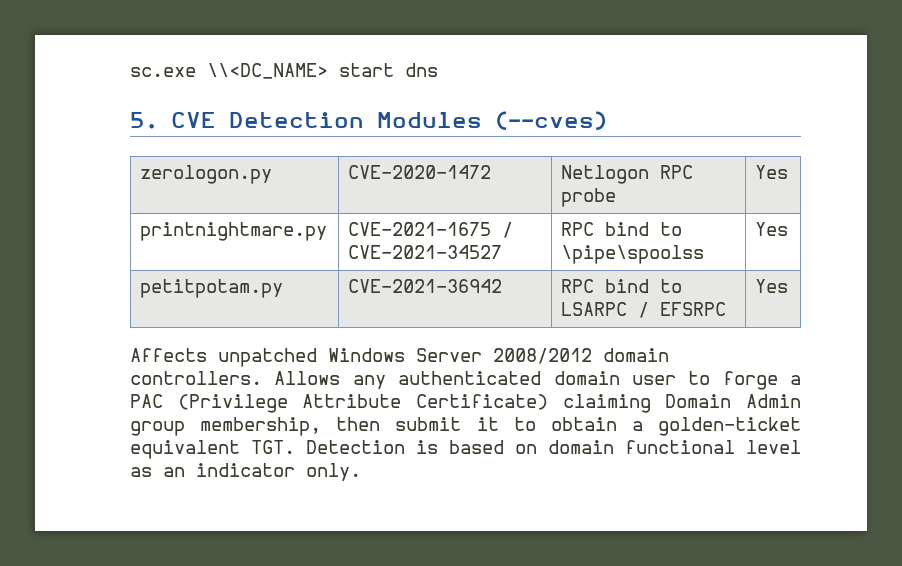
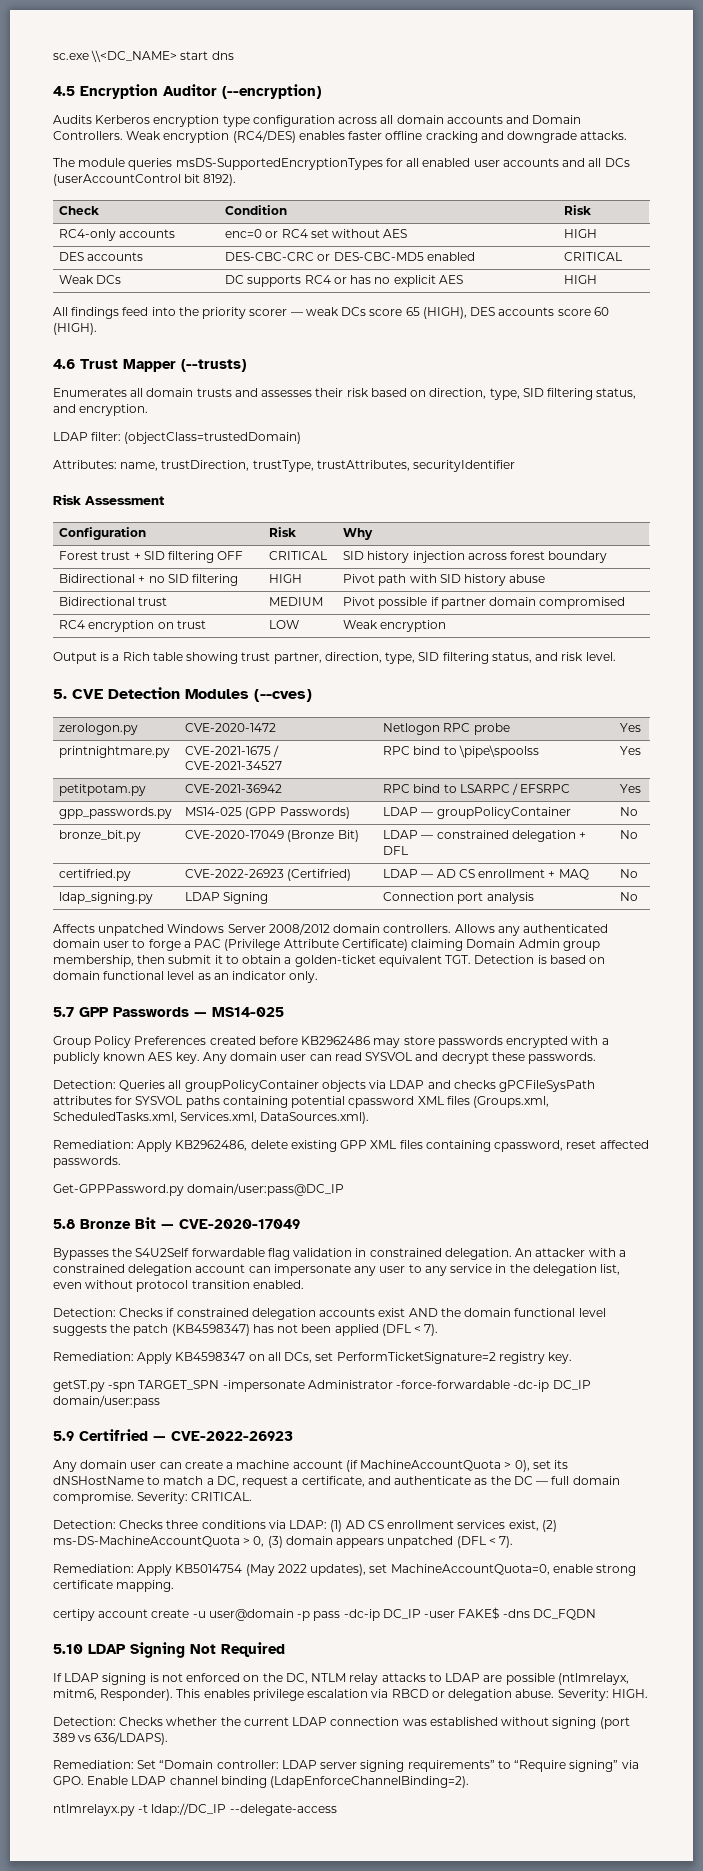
+ 4.5 Encryption Auditor (--encryption)
+ Audits Kerberos encryption type configuration across all domain accounts and Domain Controllers. Weak encryption (RC4/DES) enables faster offline cracking and downgrade attacks.
+ The module queries msDS-SupportedEncryptionTypes for all enabled user accounts and all DCs (userAccountControl bit 8192).
+ Check | Condition | Risk
+ RC4-only accounts | enc=0 or RC4 set without AES | HIGH
+ DES accounts | DES-CBC-CRC or DES-CBC-MD5 enabled | CRITICAL
+ Weak DCs | DC supports RC4 or has no explicit AES | HIGH
+ All findings feed into the priority scorer — weak DCs score 65 (HIGH), DES accounts score 60 (HIGH).
+ 4.6 Trust Mapper (--trusts)
+ Enumerates all domain trusts and assesses their risk based on direction, type, SID filtering status, and encryption.
+ LDAP filter: (objectClass=trustedDomain)
+ Attributes: name, trustDirection, trustType, trustAttributes, securityIdentifier
+ Risk Assessment
+ Configuration | Risk | Why
+ Forest trust + SID filtering OFF | CRITICAL | SID history injection across forest boundary
+ Bidirectional + no SID filtering | HIGH | Pivot path with SID history abuse
+ Bidirectional trust | MEDIUM | Pivot possible if partner domain compromised
+ RC4 encryption on trust | LOW | Weak encryption
+ Output is a Rich table showing trust partner, direction, type, SID filtering status, and risk level.
+ gpp_passwords.py | MS14-025 (GPP Passwords) | LDAP — groupPolicyContainer | No
+ bronze_bit.py | CVE-2020-17049 (Bronze Bit) | LDAP — constrained delegation + DFL | No
+ certifried.py | CVE-2022-26923 (Certifried) | LDAP — AD CS enrollment + MAQ | No
+ ldap_signing.py | LDAP Signing | Connection port analysis | No
+ 5.7 GPP Passwords — MS14-025
+ Group Policy Preferences created before KB2962486 may store passwords encrypted with a publicly known AES key. Any domain user can read SYSVOL and decrypt these passwords.
+ Detection: Queries all groupPolicyContainer objects via LDAP and checks gPCFileSysPath attributes for SYSVOL paths containing potential cpassword XML files (Groups.xml, ScheduledTasks.xml, Services.xml, DataSources.xml).
+ Remediation: Apply KB2962486, delete existing GPP XML files containing cpassword, reset affected passwords.
+ Get-GPPPassword.py domain/user:pass@DC_IP
+ 5.8 Bronze Bit — CVE-2020-17049
+ Bypasses the S4U2Self forwardable flag validation in constrained delegation. An attacker with a constrained delegation account can impersonate any user to any service in the delegation list, even without protocol transition enabled.
+ Detection: Checks if constrained delegation accounts exist AND the domain functional level suggests the patch (KB4598347) has not been applied (DFL < 7).
+ Remediation: Apply KB4598347 on all DCs, set PerformTicketSignature=2 registry key.
+ getST.py -spn TARGET_SPN -impersonate Administrator -force-forwardable -dc-ip DC_IP domain/user:pass
+ 5.9 Certifried — CVE-2022-26923
+ Any domain user can create a machine account (if MachineAccountQuota > 0), set its dNSHostName to match a DC, request a certificate, and authenticate as the DC — full domain compromise. Severity: CRITICAL.
+ Detection: Checks three conditions via LDAP: (1) AD CS enrollment services exist, (2) ms-DS-MachineAccountQuota > 0, (3) domain appears unpatched (DFL < 7).
+ Remediation: Apply KB5014754 (May 2022 updates), set MachineAccountQuota=0, enable strong certificate mapping.
+ certipy account create -u user@domain -p pass -dc-ip DC_IP -user FAKE$ -dns DC_FQDN
+ 5.10 LDAP Signing Not Required
+ If LDAP signing is not enforced on the DC, NTLM relay attacks to LDAP are possible (ntlmrelayx, mitm6, Responder). This enables privilege escalation via RBCD or delegation abuse. Severity: HIGH.
+ Detection: Checks whether the current LDAP connection was established without signing (port 389 vs 636/LDAPS).
+ Remediation: Set “Domain controller: LDAP server signing requirements” to “Require signing” via GPO. Enable LDAP channel binding (LdapEnforceChannelBinding=2).
+ ntlmrelayx.py -t ldap://DC_IP --delegate-access

